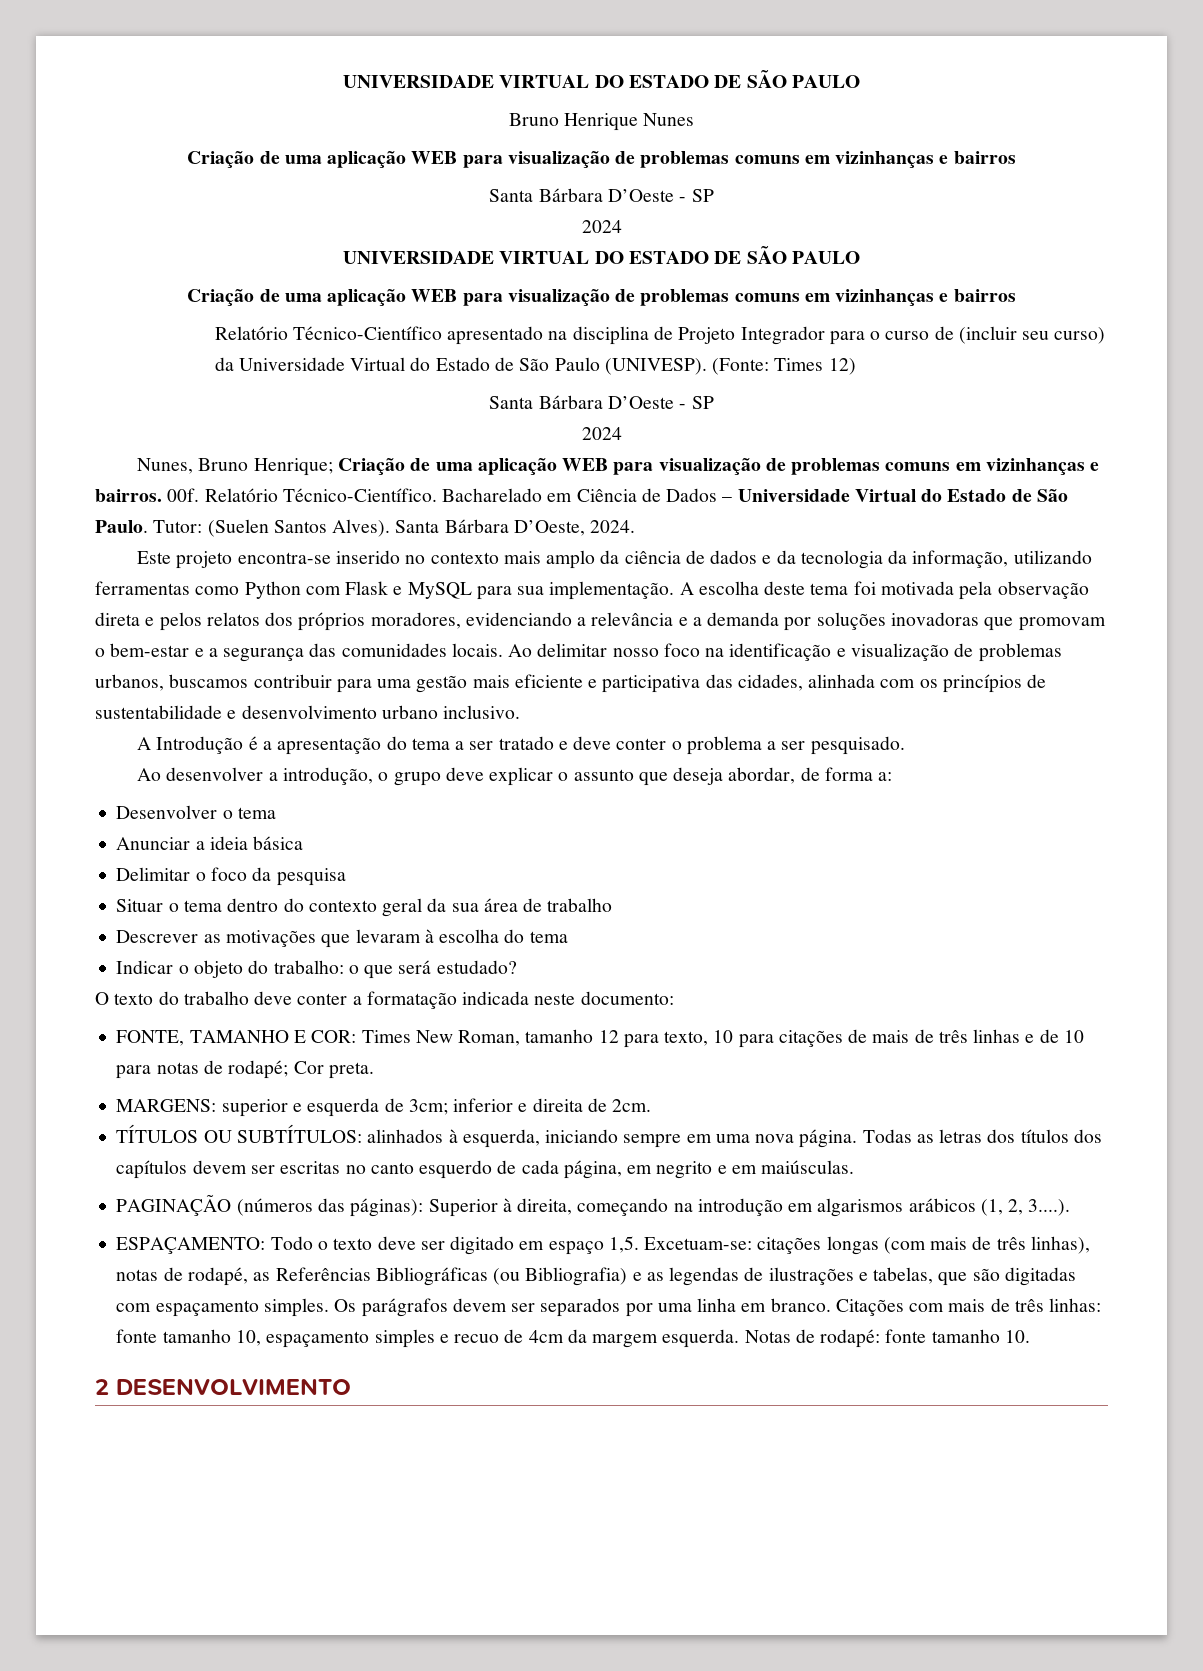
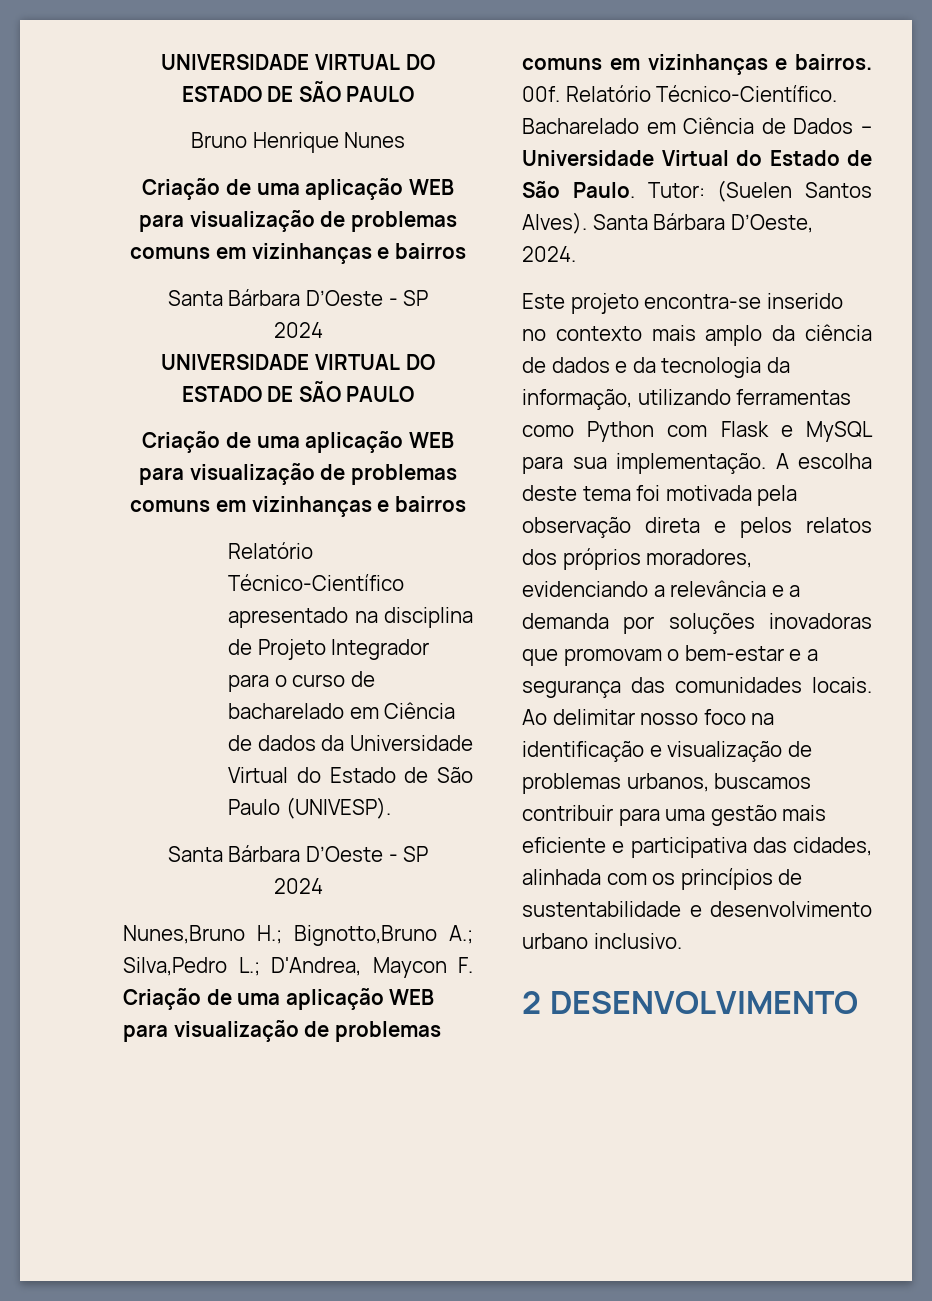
- Relatório Técnico-Científico apresentado na disciplina de Projeto Integrador para o curso de (incluir seu curso) da Universidade Virtual do Estado de São Paulo (UNIVESP). (Fonte: Times 12)
+ Relatório Técnico-Científico apresentado na disciplina de Projeto Integrador para o curso de bacharelado em Ciência de dados da Universidade Virtual do Estado de São Paulo (UNIVESP).
  Santa Bárbara D’Oeste - SP
  2024
- Nunes, Bruno Henrique; Criação de uma aplicação WEB para visualização de problemas comuns em vizinhanças e bairros.
+ Nunes,Bruno H.; Bignotto,Bruno A.; Silva,Pedro L.; D'Andrea, Maycon F. Criação de uma aplicação WEB para visualização de problemas comuns em vizinhanças e bairros.
- A Introdução é a apresentação do tema a ser tratado e deve conter o problema a ser pesquisado.
- Ao desenvolver a introdução, o grupo deve explicar o assunto que deseja abordar, de forma a:
- Desenvolver o tema
- Anunciar a ideia básica
- Delimitar o foco da pesquisa
- Situar o tema dentro do contexto geral da sua área de trabalho
- Descrever as motivações que levaram à escolha do tema
- Indicar o objeto do trabalho: o que será estudado?
- O texto do trabalho deve conter a formatação indicada neste documento:
- FONTE, TAMANHO E COR: Times New Roman, tamanho 12 para texto, 10 para citações de mais de três linhas e de 10 para notas de rodapé; Cor preta.
- MARGENS: superior e esquerda de 3cm; inferior e direita de 2cm.
- TÍTULOS OU SUBTÍTULOS: alinhados à esquerda, iniciando sempre em uma nova página. Todas as letras dos títulos dos capítulos devem ser escritas no canto esquerdo de cada página, em negrito e em maiúsculas.
- PAGINAÇÃO (números das páginas): Superior à direita, começando na introdução em algarismos arábicos (1, 2, 3....).
- ESPAÇAMENTO: Todo o texto deve ser digitado em espaço 1,5. Excetuam-se: citações longas (com mais de três linhas), notas de rodapé, as Referências Bibliográficas (ou Bibliografia) e as legendas de ilustrações e tabelas, que são digitadas com espaçamento simples. Os parágrafos devem ser separados por uma linha em branco. Citações com mais de três linhas: fonte tamanho 10, espaçamento simples e recuo de 4cm da margem esquerda. Notas de rodapé: fonte tamanho 10.

